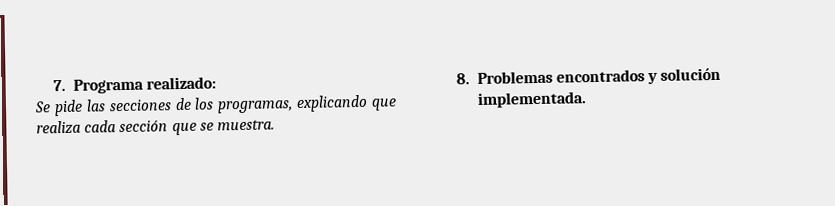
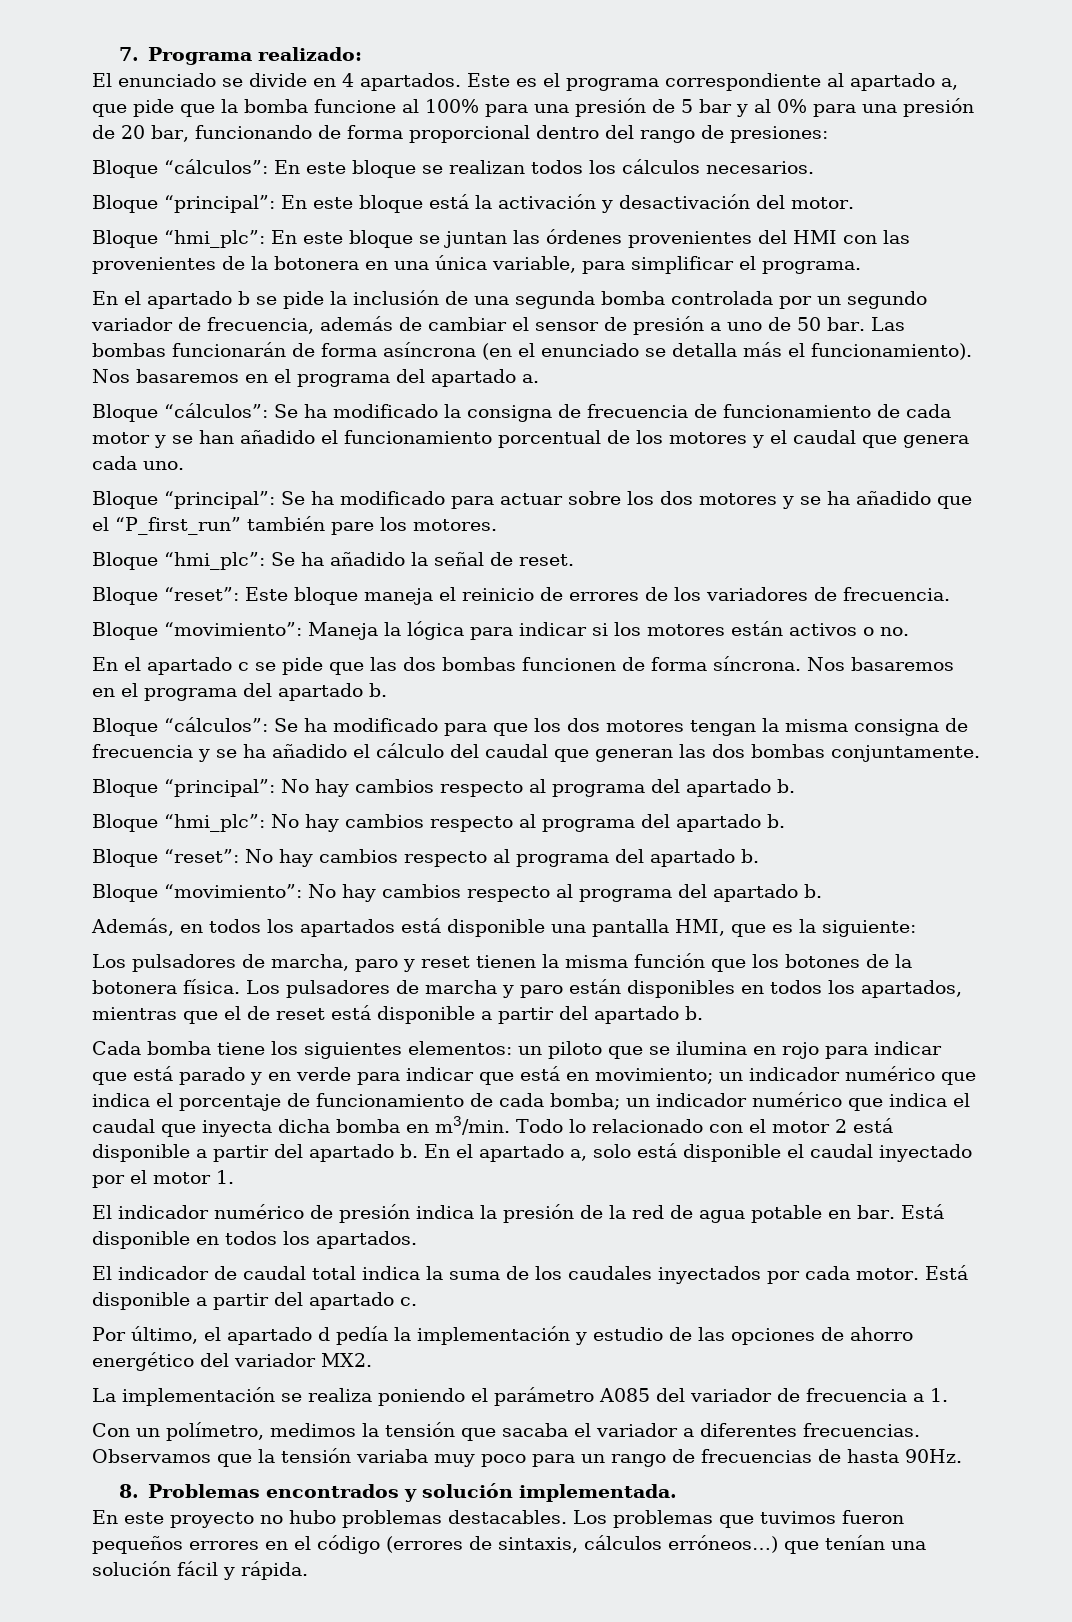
- Se pide las secciones de los programas, explicando que realiza cada sección que se muestra.
+ El enunciado se divide en 4 apartados. Este es el programa correspondiente al apartado a, que pide que la bomba funcione al 100% para una presión de 5 bar y al 0% para una presión de 20 bar, funcionando de forma proporcional dentro del rango de presiones:
+ Bloque “cálculos”: En este bloque se realizan todos los cálculos necesarios.
+ Bloque “principal”: En este bloque está la activación y desactivación del motor.
+ Bloque “hmi_plc”: En este bloque se juntan las órdenes provenientes del HMI con las provenientes de la botonera en una única variable, para simplificar el programa.
+ En el apartado b se pide la inclusión de una segunda bomba controlada por un segundo variador de frecuencia, además de cambiar el sensor de presión a uno de 50 bar. Las bombas funcionarán de forma asíncrona (en el enunciado se detalla más el funcionamiento). Nos basaremos en el programa del apartado a.
+ Bloque “cálculos”: Se ha modificado la consigna de frecuencia de funcionamiento de cada motor y se han añadido el funcionamiento porcentual de los motores y el caudal que genera cada uno.
+ Bloque “principal”: Se ha modificado para actuar sobre los dos motores y se ha añadido que el “P_first_run” también pare los motores.
+ Bloque “hmi_plc”: Se ha añadido la señal de reset.
+ Bloque “reset”: Este bloque maneja el reinicio de errores de los variadores de frecuencia.
+ Bloque “movimiento”: Maneja la lógica para indicar si los motores están activos o no.
+ En el apartado c se pide que las dos bombas funcionen de forma síncrona. Nos basaremos en el programa del apartado b.
+ Bloque “cálculos”: Se ha modificado para que los dos motores tengan la misma consigna de frecuencia y se ha añadido el cálculo del caudal que generan las dos bombas conjuntamente.
+ Bloque “principal”: No hay cambios respecto al programa del apartado b.
+ Bloque “hmi_plc”: No hay cambios respecto al programa del apartado b.
+ Bloque “reset”: No hay cambios respecto al programa del apartado b.
+ Bloque “movimiento”: No hay cambios respecto al programa del apartado b.
+ Además, en todos los apartados está disponible una pantalla HMI, que es la siguiente:
+ Los pulsadores de marcha, paro y reset tienen la misma función que los botones de la botonera física. Los pulsadores de marcha y paro están disponibles en todos los apartados, mientras que el de reset está disponible a partir del apartado b.
+ Cada bomba tiene los siguientes elementos: un piloto que se ilumina en rojo para indicar que está parado y en verde para indicar que está en movimiento; un indicador numérico que indica el porcentaje de funcionamiento de cada bomba; un indicador numérico que indica el caudal que inyecta dicha bomba en m3/min. Todo lo relacionado con el motor 2 está disponible a partir del apartado b. En el apartado a, solo está disponible el caudal inyectado por el motor 1.
+ El indicador numérico de presión indica la presión de la red de agua potable en bar. Está disponible en todos los apartados.
+ El indicador de caudal total indica la suma de los caudales inyectados por cada motor. Está disponible a partir del apartado c.
+ Por último, el apartado d pedía la implementación y estudio de las opciones de ahorro energético del variador MX2.
+ La implementación se realiza poniendo el parámetro A085 del variador de frecuencia a 1.
+ Con un polímetro, medimos la tensión que sacaba el variador a diferentes frecuencias. Observamos que la tensión variaba muy poco para un rango de frecuencias de hasta 90Hz.
+ En este proyecto no hubo problemas destacables. Los problemas que tuvimos fueron pequeños errores en el código (errores de sintaxis, cálculos erróneos…) que tenían una solución fácil y rápida.

